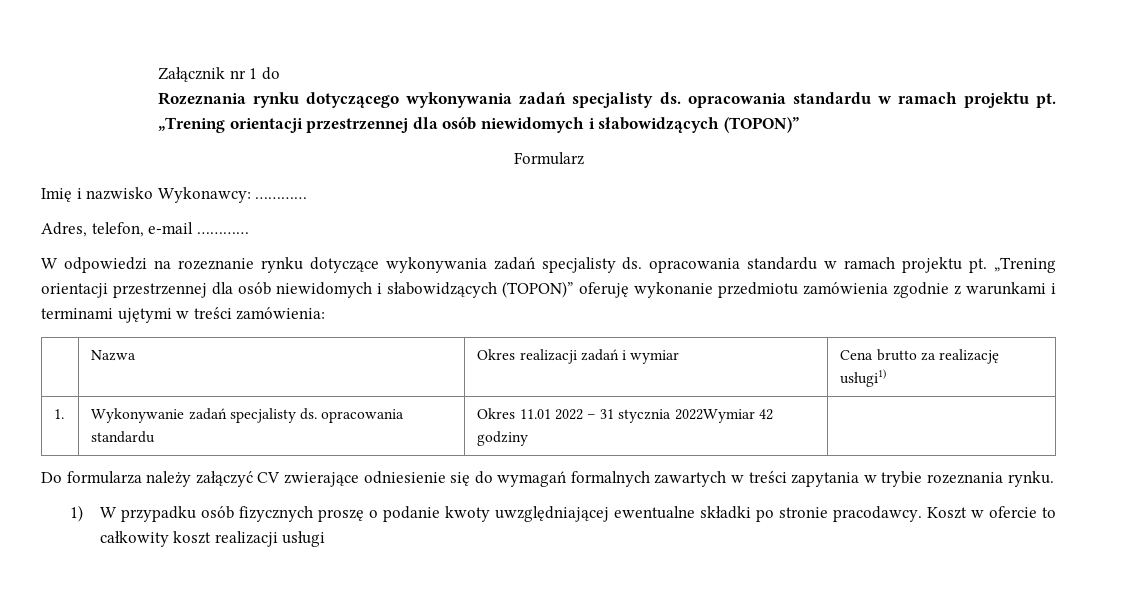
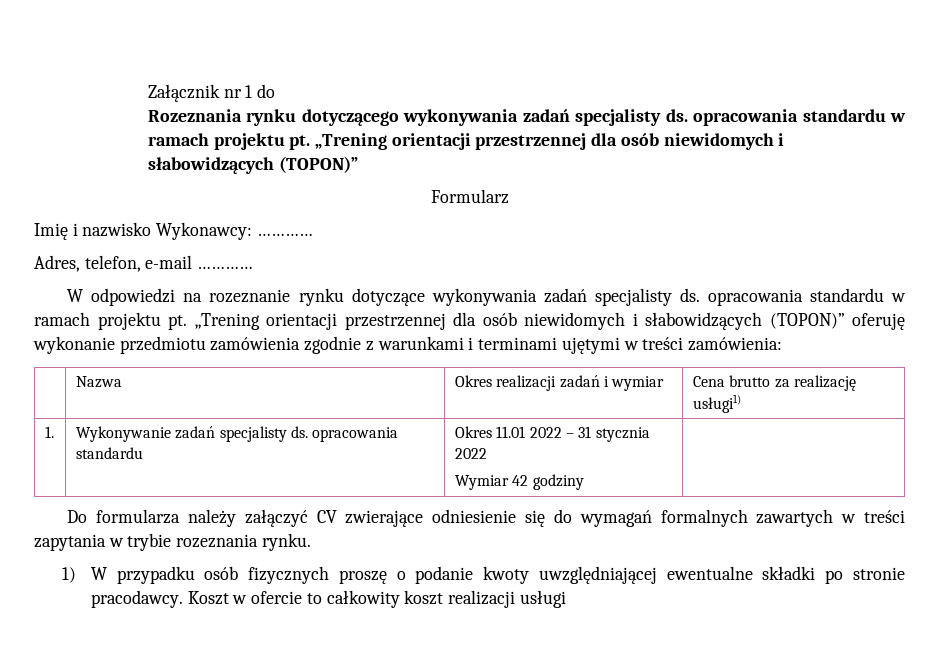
- 1. | Wykonywanie zadań specjalisty ds. opracowania standardu | Okres 11.01 2022 – 31 stycznia 2022Wymiar 42 godziny |
+ 1. | Wykonywanie zadań specjalisty ds. opracowania standardu | Okres 11.01 2022 – 31 stycznia 2022
+ Wymiar 42 godziny |

